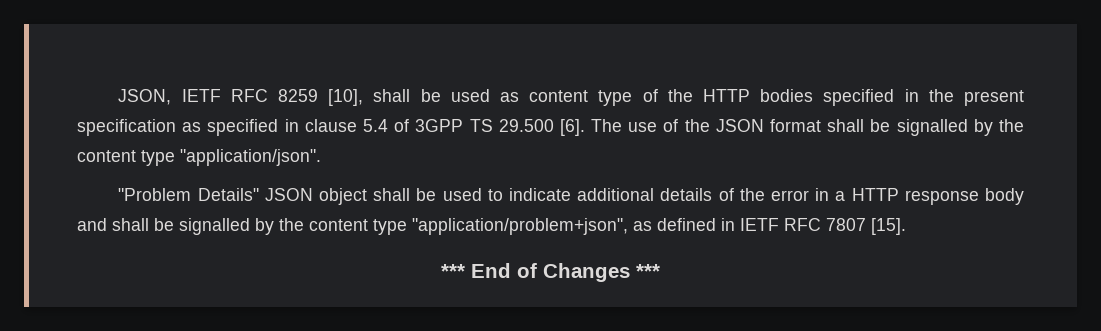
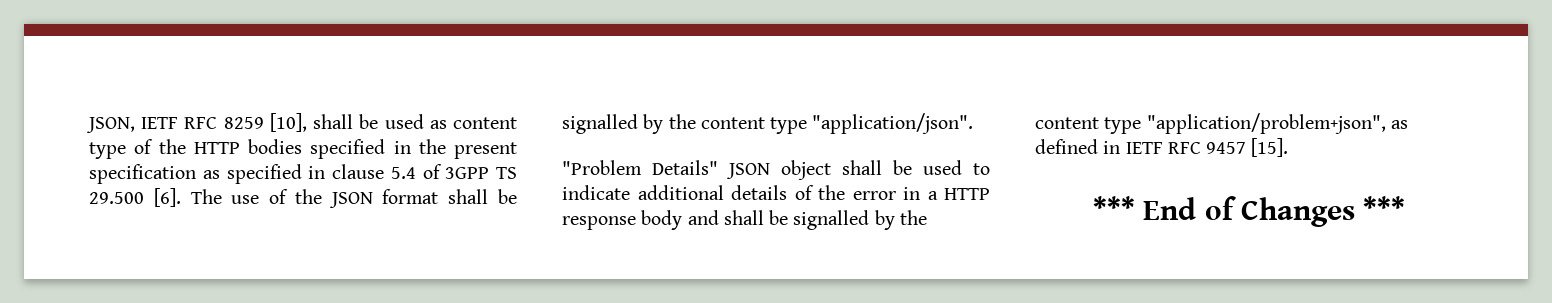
- "Problem Details" JSON object shall be used to indicate additional details of the error in a HTTP response body and shall be signalled by the content type "application/problem+json", as defined in IETF RFC 7807 [15].
+ "Problem Details" JSON object shall be used to indicate additional details of the error in a HTTP response body and shall be signalled by the content type "application/problem+json", as defined in IETF RFC 9457 [15].

